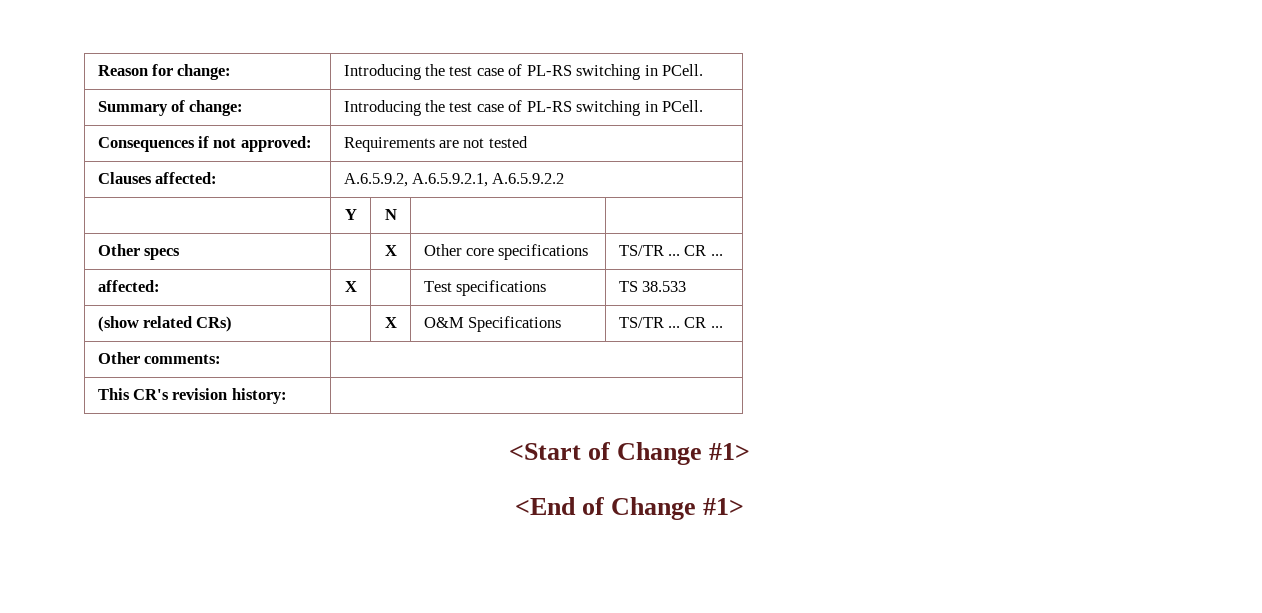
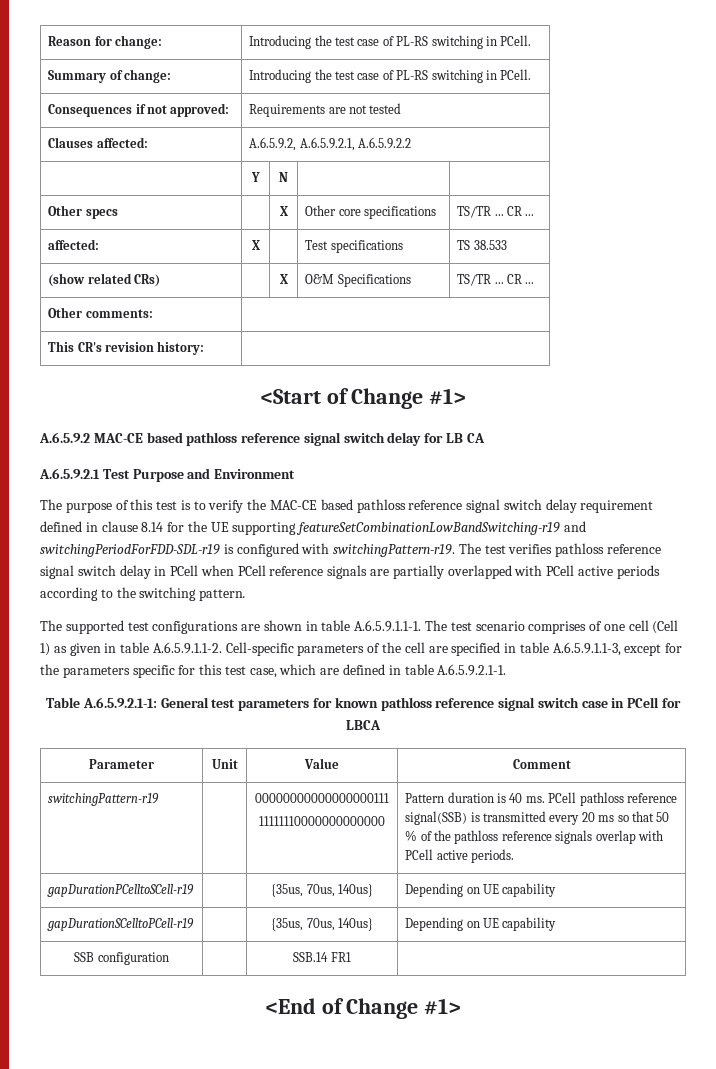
+ A.6.5.9.2 MAC-CE based pathloss reference signal switch delay for LB CA
+ A.6.5.9.2.1 Test Purpose and Environment
+ The purpose of this test is to verify the MAC-CE based pathloss reference signal switch delay requirement defined in clause 8.14 for the UE supporting featureSetCombinationLowBandSwitching-r19 and switchingPeriodForFDD-SDL-r19 is configured with switchingPattern-r19. The test verifies pathloss reference signal switch delay in PCell when PCell reference signals are partially overlapped with PCell active periods according to the switching pattern.
+ The supported test configurations are shown in table A.6.5.9.1.1-1. The test scenario comprises of one cell (Cell 1) as given in table A.6.5.9.1.1-2. Cell-specific parameters of the cell are specified in table A.6.5.9.1.1-3, except for the parameters specific for this test case, which are defined in table A.6.5.9.2.1-1.
+ Table A.6.5.9.2.1-1: General test parameters for known pathloss reference signal switch case in PCell for LBCA
+ Parameter | Unit | Value | Comment
+ switchingPattern-r19 | | 00000000000000000111
+ 11111110000000000000 | Pattern duration is 40 ms. PCell pathloss reference signal(SSB) is transmitted every 20 ms so that 50 % of the pathloss reference signals overlap with PCell active periods.
+ gapDurationPCelltoSCell-r19 | | {35us, 70us, 140us} | Depending on UE capability
+ gapDurationSCelltoPCell-r19 | | {35us, 70us, 140us} | Depending on UE capability
+ SSB configuration | | SSB.14 FR1 |

